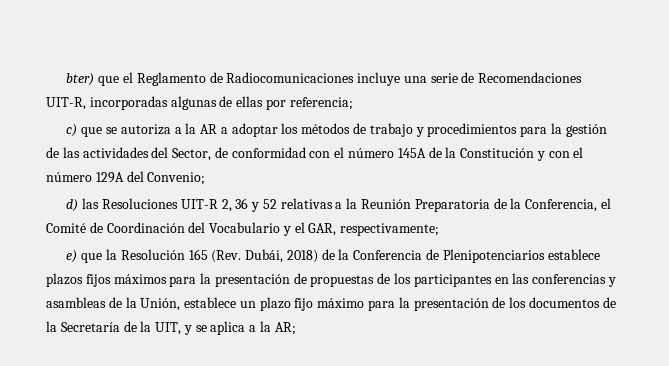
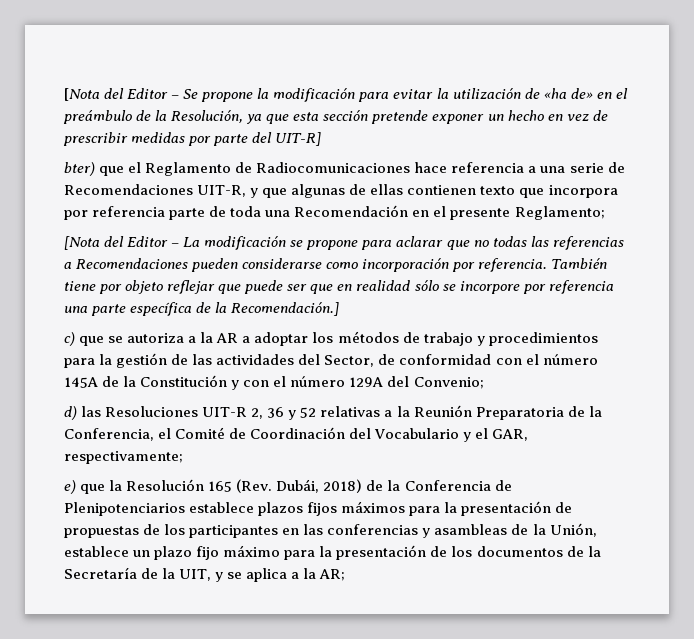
+ [Nota del Editor – Se propone la modificación para evitar la utilización de «ha de» en el preámbulo de la Resolución, ya que esta sección pretende exponer un hecho en vez de prescribir medidas por parte del UIT-R]
- bter) que el Reglamento de Radiocomunicaciones incluye una serie de Recomendaciones UIT-R, incorporadas algunas de ellas por referencia;
+ bter) que el Reglamento de Radiocomunicaciones hace referencia a una serie de Recomendaciones UIT-R, y que algunas de ellas contienen texto que incorpora por referencia parte de toda una Recomendación en el presente Reglamento;
+ [Nota del Editor – La modificación se propone para aclarar que no todas las referencias a Recomendaciones pueden considerarse como incorporación por referencia. También tiene por objeto reflejar que puede ser que en realidad sólo se incorpore por referencia una parte específica de la Recomendación.]

